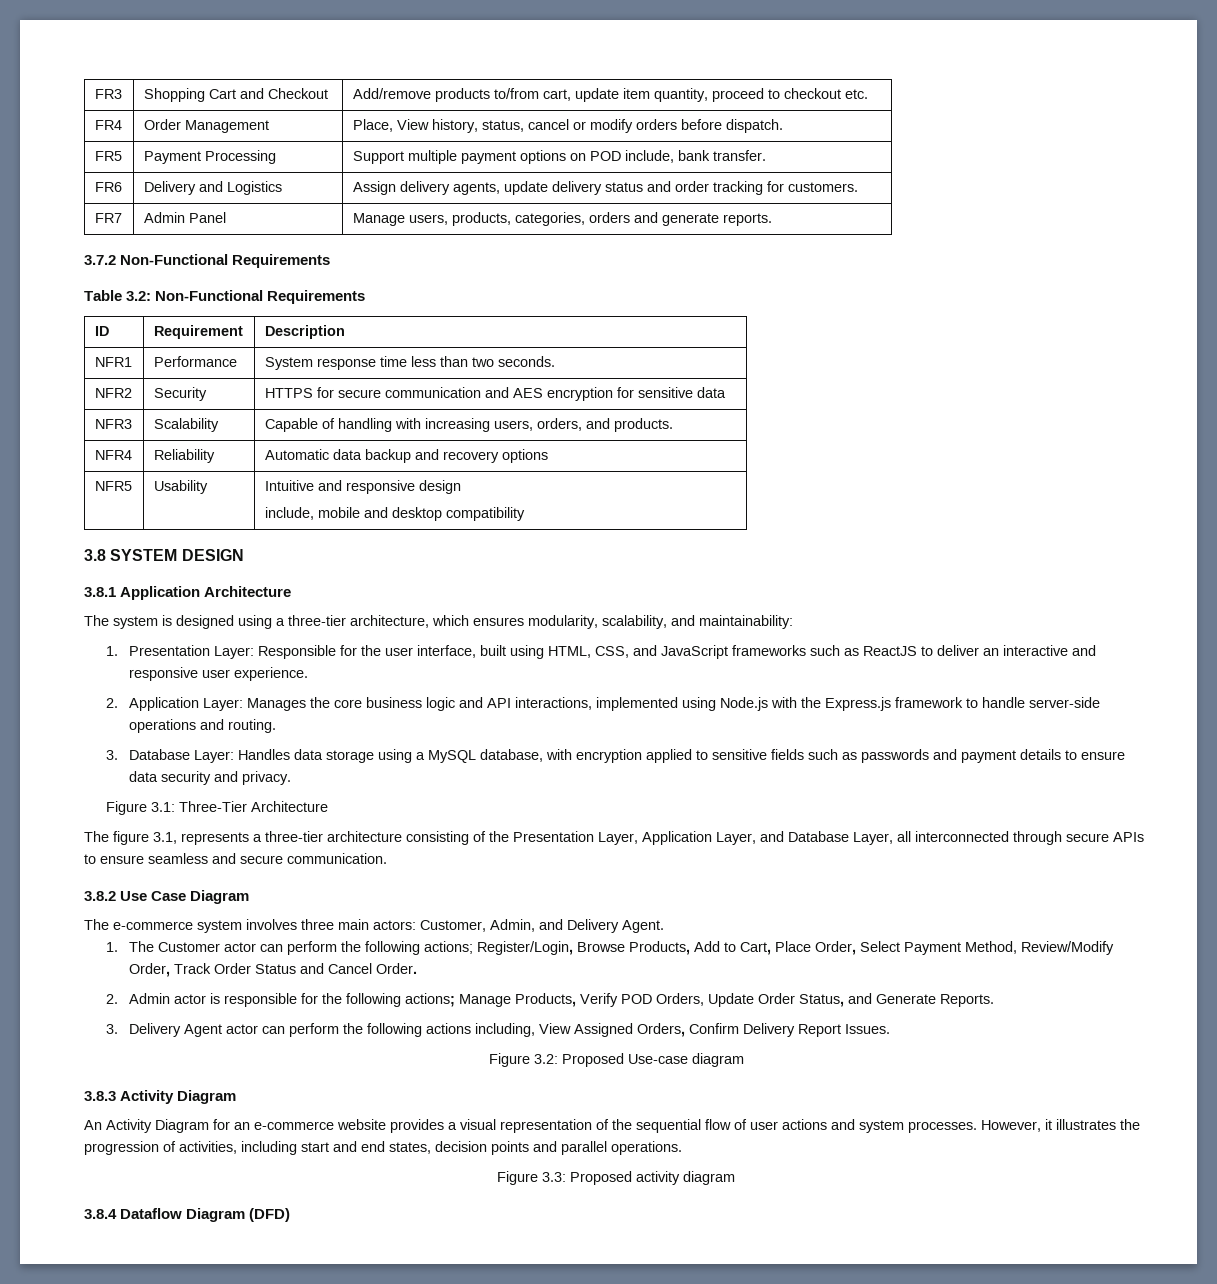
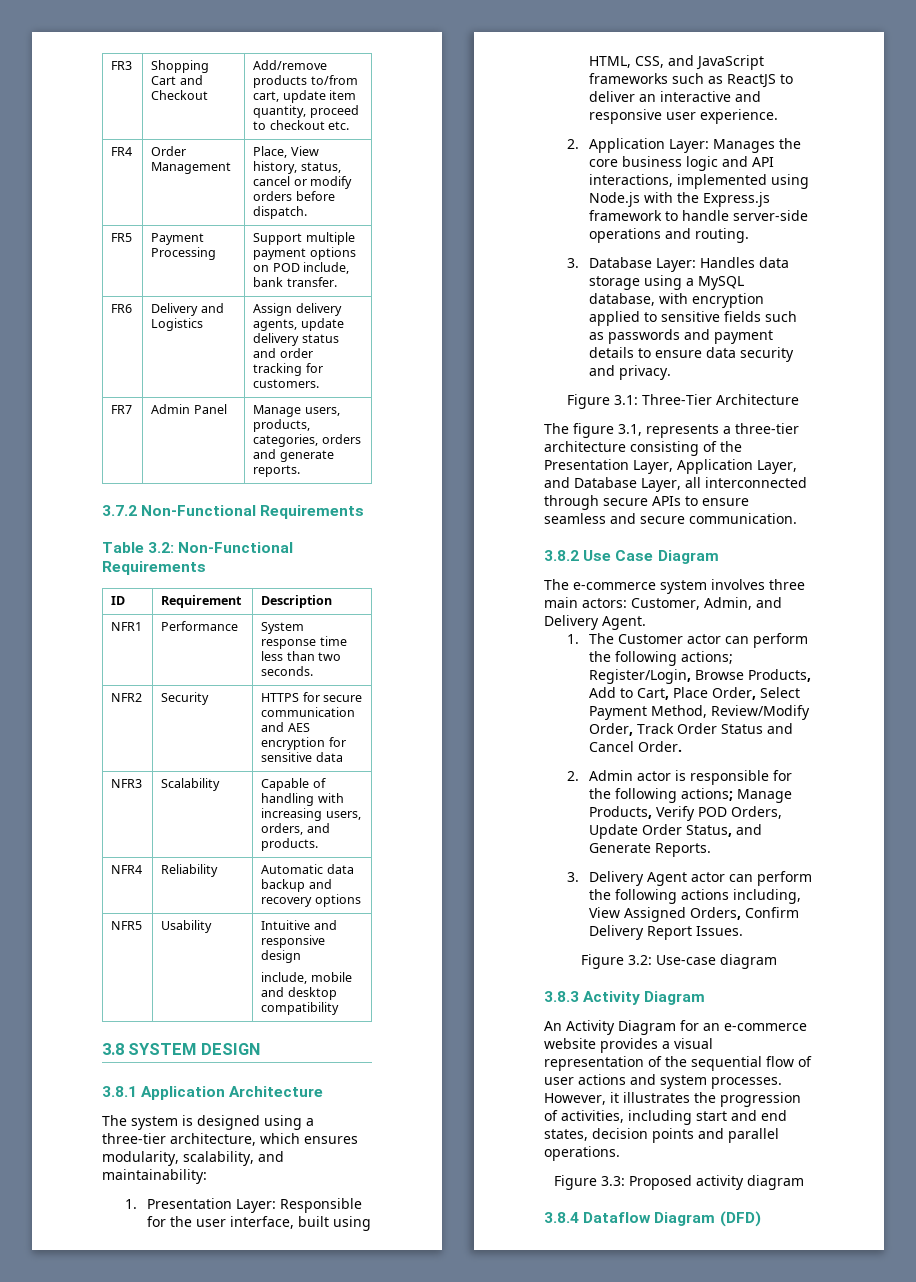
- Figure 3.2: Proposed Use-case diagram
+ Figure 3.2: Use-case diagram

